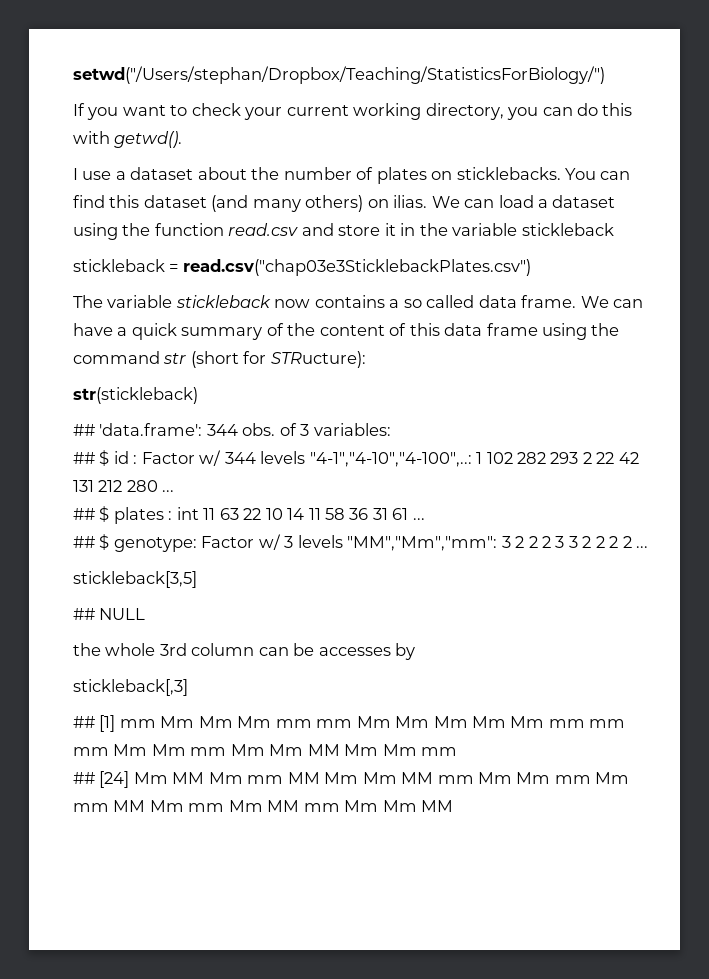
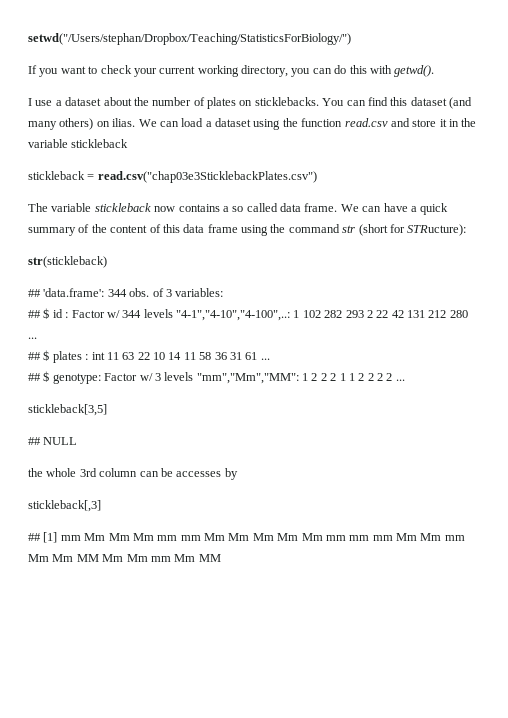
- ## $ genotype: Factor w/ 3 levels "MM","Mm","mm": 3 2 2 2 3 3 2 2 2 2 ...
+ ## $ genotype: Factor w/ 3 levels "mm","Mm","MM": 1 2 2 2 1 1 2 2 2 2 ...
- ## [1] mm Mm Mm Mm mm mm Mm Mm Mm Mm Mm mm mm mm Mm Mm mm Mm Mm MM Mm Mm mm
- ## [24] Mm MM Mm mm MM Mm Mm MM mm Mm Mm mm Mm mm MM Mm mm Mm MM mm Mm Mm MM
+ ## [1] mm Mm Mm Mm mm mm Mm Mm Mm Mm Mm mm mm mm Mm Mm mm Mm Mm MM Mm Mm mm Mm MM

